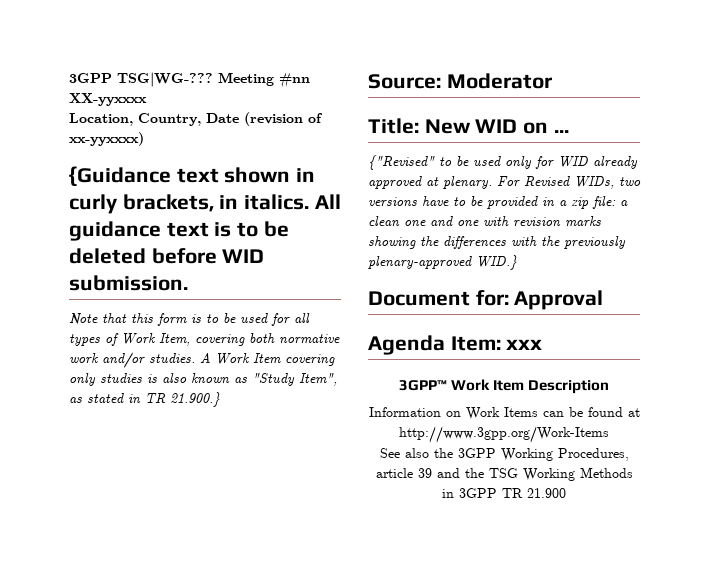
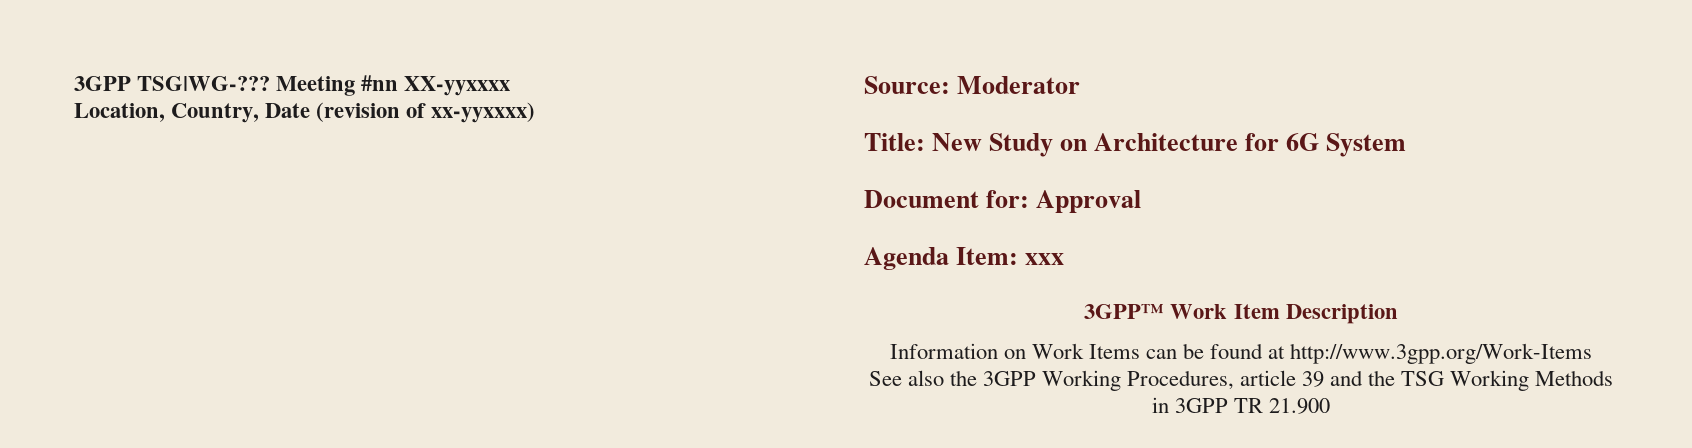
- {Guidance text shown in curly brackets, in italics. All guidance text is to be deleted before WID submission.
- Note that this form is to be used for all types of Work Item, covering both normative work and/or studies. A Work Item covering only studies is also known as "Study Item", as stated in TR 21.900.}
  Source: Moderator
- Title: New WID on ...
- {"Revised" to be used only for WID already approved at plenary. For Revised WIDs, two versions have to be provided in a zip file: a clean one and one with revision marks showing the differences with the previously plenary-approved WID.}
+ Title: New Study on Architecture for 6G System

